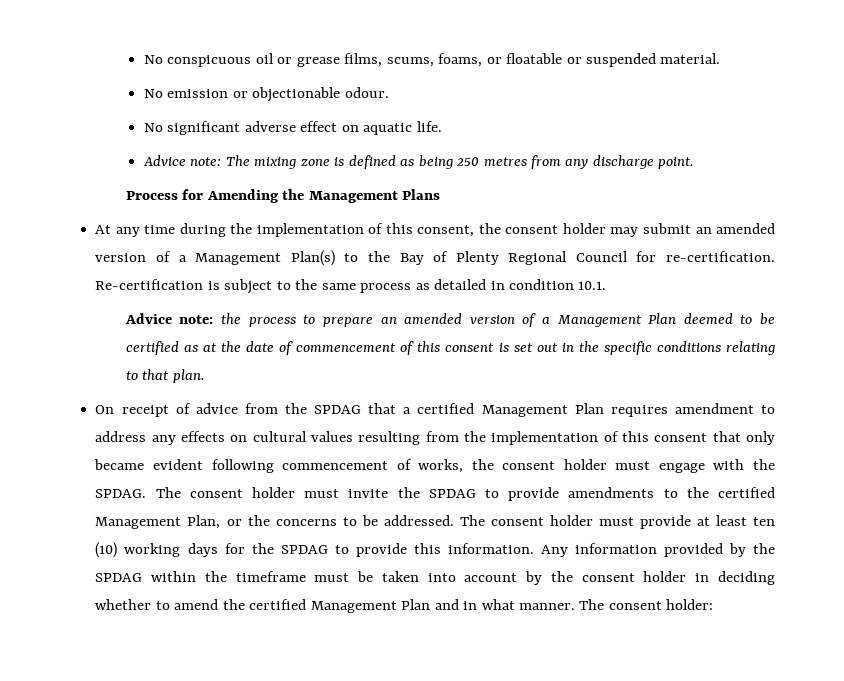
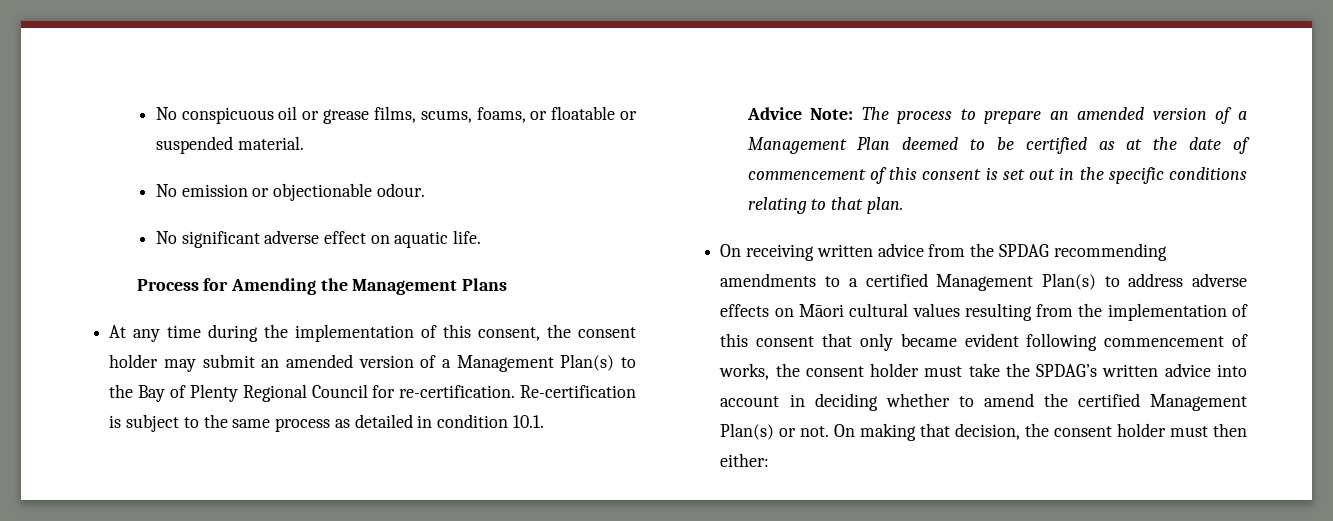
- Advice note: The mixing zone is defined as being 250 metres from any discharge point.
- Advice note: the process to prepare an amended version of a Management Plan deemed to be certified as at the date of commencement of this consent is set out in the specific conditions relating to that plan.
+ Advice Note: The process to prepare an amended version of a Management Plan deemed to be certified as at the date of commencement of this consent is set out in the specific conditions relating to that plan.
- On receipt of advice from the SPDAG that a certified Management Plan requires amendment to address any effects on cultural values resulting from the implementation of this consent that only became evident following commencement of works, the consent holder must engage with the SPDAG. The consent holder must invite the SPDAG to provide amendments to the certified Management Plan, or the concerns to be addressed. The consent holder must provide at least ten (10) working days for the SPDAG to provide this information. Any information provided by the SPDAG within the timeframe must be taken into account by the consent holder in deciding whether to amend the certified Management Plan and in what manner. The consent holder:
+ On receiving written advice from the SPDAG recommending amendments to a certified Management Plan(s) to address adverse effects on Māori cultural values resulting from the implementation of this consent that only became evident following commencement of works, the consent holder must take the SPDAG’s written advice into account in deciding whether to amend the certified Management Plan(s) or not. On making that decision, the consent holder must then either:

